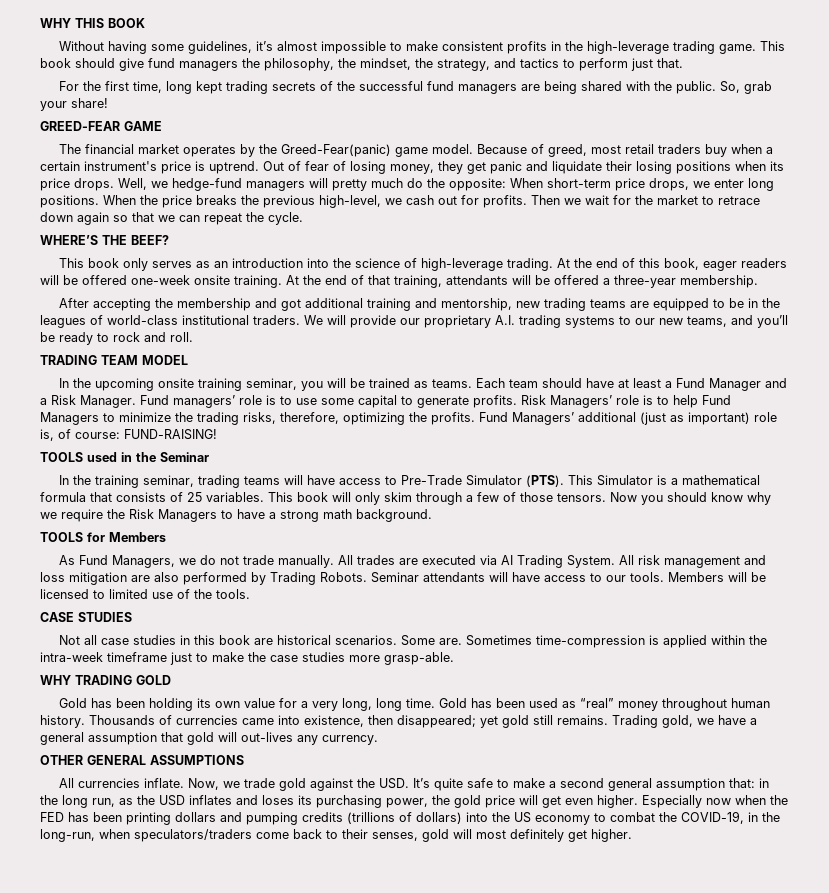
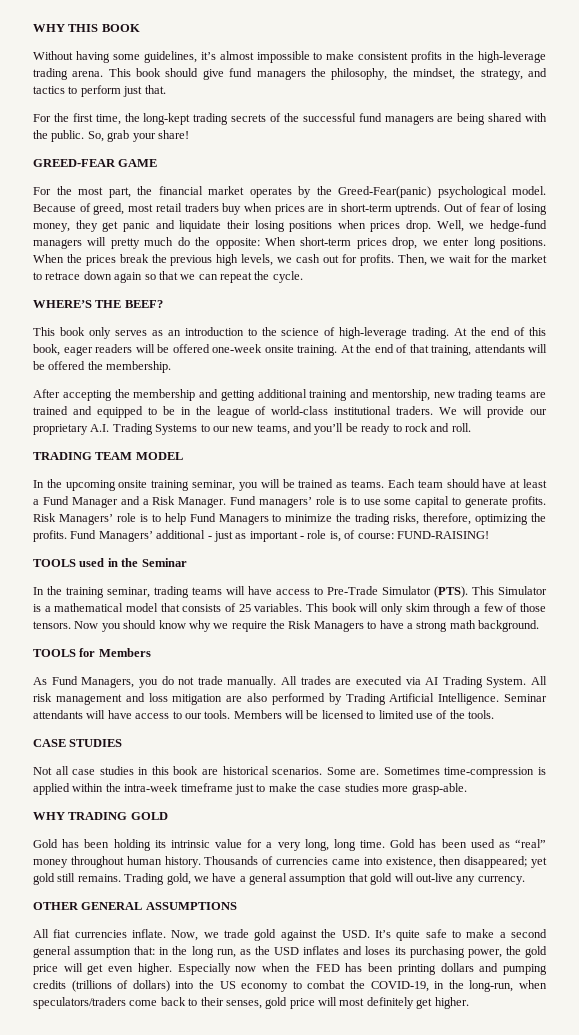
- Without having some guidelines, it’s almost impossible to make consistent profits in the high-leverage trading game.
+ Without having some guidelines, it’s almost impossible to make consistent profits in the high-leverage trading arena.
- For the first time, long kept trading secrets of the successful fund managers are being shared with the public.
+ For the first time, the long-kept trading secrets of the successful fund managers are being shared with the public.
- The financial market operates by the Greed-Fear(panic) game model.
+ For the most part, the financial market operates by the Greed-Fear(panic) psychological model.
- Because of greed, most retail traders buy when a certain instrument's price is uptrend.
+ Because of greed, most retail traders buy when prices are in short-term uptrends.
- Out of fear of losing money, they get panic and liquidate their losing positions when its price drops.
+ Out of fear of losing money, they get panic and liquidate their losing positions when prices drop.
- Well, we hedge-fund managers will pretty much do the opposite: When short-term price drops, we enter long positions.
+ Well, we hedge-fund managers will pretty much do the opposite: When short-term prices drop, we enter long positions.
- When the price breaks the previous high-level, we cash out for profits.
+ When the prices break the previous high levels, we cash out for profits.
- Then we wait for the market to retrace down again so that we can repeat the cycle.
+ Then, we wait for the market to retrace down again so that we can repeat the cycle.
- This book only serves as an introduction into the science of high-leverage trading.
+ This book only serves as an introduction to the science of high-leverage trading.
- At the end of that training, attendants will be offered a three-year membership.
+ At the end of that training, attendants will be offered the membership.
- After accepting the membership and got additional training and mentorship, new trading teams are equipped to be in the leagues of world-class institutional traders.
+ After accepting the membership and getting additional training and mentorship, new trading teams are trained and equipped to be in the league of world-class institutional traders.
- We will provide our proprietary A.I. trading systems to our new teams, and you’ll be ready to rock and roll.
+ We will provide our proprietary A.I. Trading Systems to our new teams, and you’ll be ready to rock and roll.
- Fund Managers’ additional (just as important) role is, of course: FUND-RAISING!
+ Fund Managers’ additional - just as important - role is, of course: FUND-RAISING!
- This Simulator is a mathematical formula that consists of 25 variables.
+ This Simulator is a mathematical model that consists of 25 variables.
- As Fund Managers, we do not trade manually.
+ As Fund Managers, you do not trade manually.
- All risk management and loss mitigation are also performed by Trading Robots.
+ All risk management and loss mitigation are also performed by Trading Artificial Intelligence.
- Gold has been holding its own value for a very long, long time.
+ Gold has been holding its intrinsic value for a very long, long time.
- Trading gold, we have a general assumption that gold will out-lives any currency.
+ Trading gold, we have a general assumption that gold will out-live any currency.
- All currencies inflate.
+ All fiat currencies inflate.
- Especially now when the FED has been printing dollars and pumping credits (trillions of dollars) into the US economy to combat the COVID-19, in the long-run, when speculators/traders come back to their senses, gold will most definitely get higher.
+ Especially now when the FED has been printing dollars and pumping credits (trillions of dollars) into the US economy to combat the COVID-19, in the long-run, when speculators/traders come back to their senses, gold price will most definitely get higher.

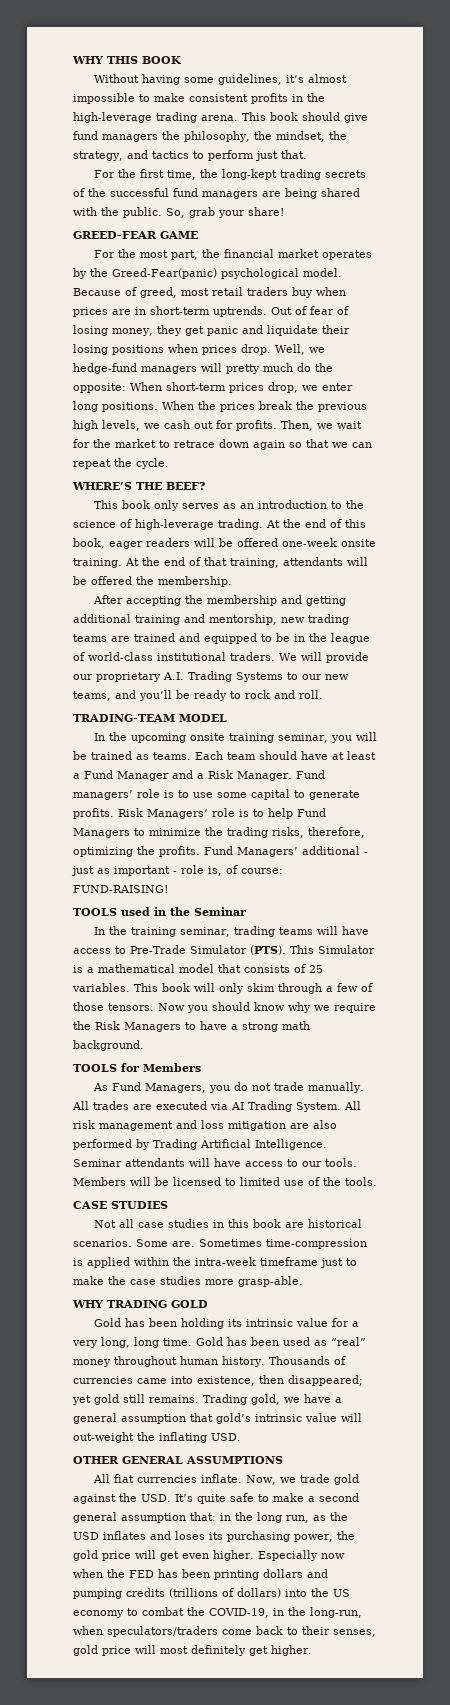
- TRADING TEAM MODEL
+ TRADING-TEAM MODEL
- Trading gold, we have a general assumption that gold will out-live any currency.
+ Trading gold, we have a general assumption that gold’s intrinsic value will out-weight the inflating USD.

